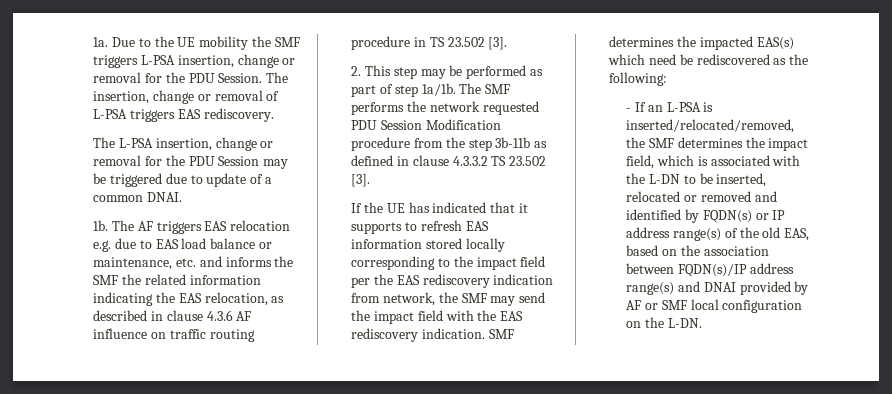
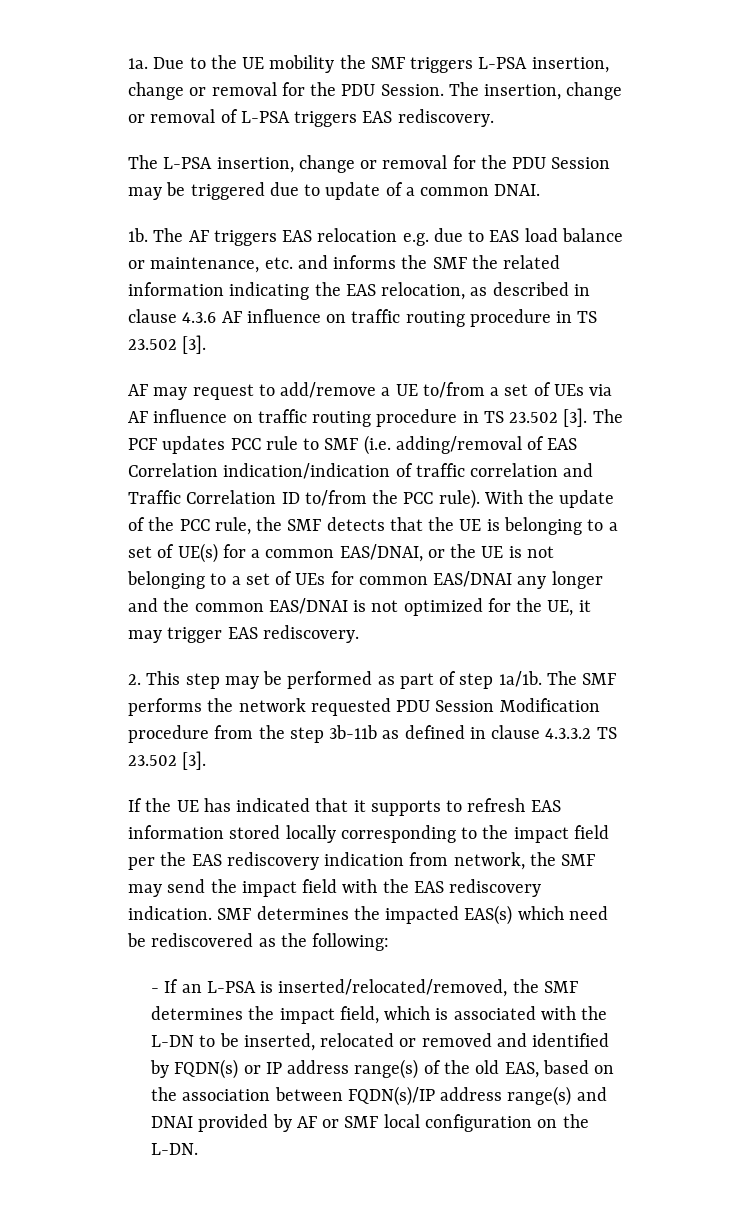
+ AF may request to add/remove a UE to/from a set of UEs via AF influence on traffic routing procedure in TS 23.502 [3]. The PCF updates PCC rule to SMF (i.e. adding/removal of EAS Correlation indication/indication of traffic correlation and Traffic Correlation ID to/from the PCC rule). With the update of the PCC rule, the SMF detects that the UE is belonging to a set of UE(s) for a common EAS/DNAI, or the UE is not belonging to a set of UEs for common EAS/DNAI any longer and the common EAS/DNAI is not optimized for the UE, it may trigger EAS rediscovery.

